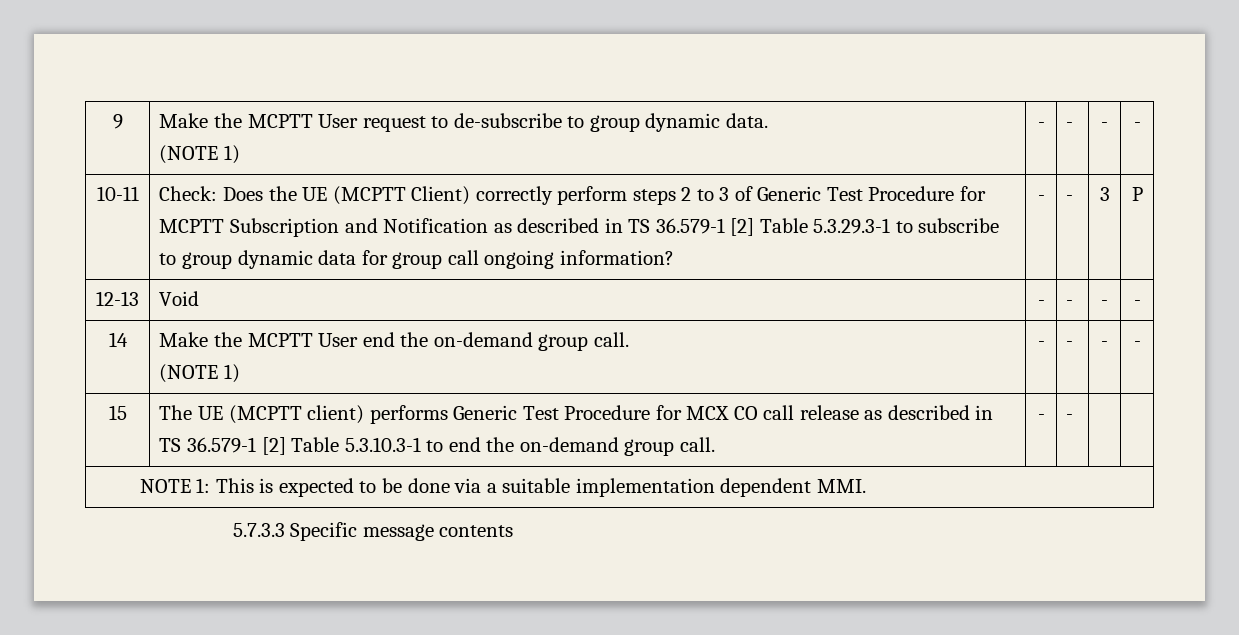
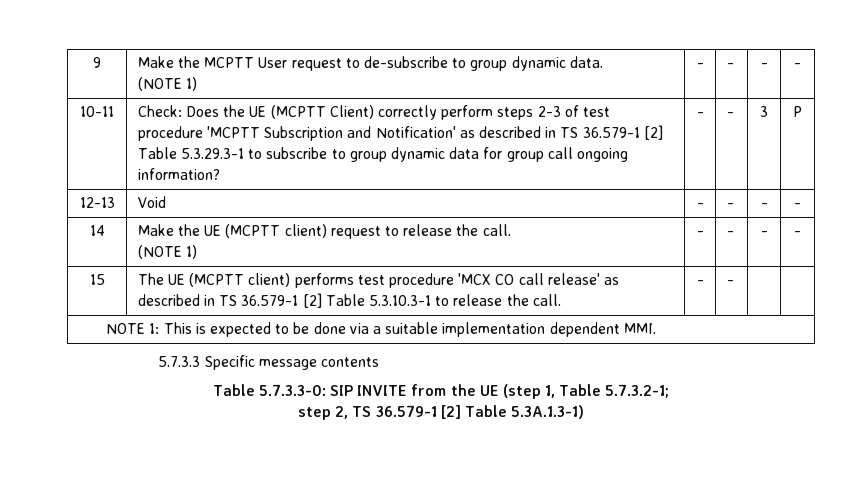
- Check: Does the UE (MCPTT Client) correctly perform steps 2 to 3 of Generic Test Procedure for MCPTT Subscription and Notification as described in TS 36.579-1 [2] Table 5.3.29.3-1 to subscribe to group dynamic data for group call ongoing information?
+ Check: Does the UE (MCPTT Client) correctly perform steps 2-3 of test procedure 'MCPTT Subscription and Notification' as described in TS 36.579-1 [2] Table 5.3.29.3-1 to subscribe to group dynamic data for group call ongoing information?
- 14 | Make the MCPTT User end the on-demand group call.
+ 14 | Make the UE (MCPTT client) request to release the call.
- 15 | The UE (MCPTT client) performs Generic Test Procedure for MCX CO call release as described in TS 36.579-1 [2] Table 5.3.10.3-1 to end the on-demand group call. | - | - | |
+ 15 | The UE (MCPTT client) performs test procedure 'MCX CO call release' as described in TS 36.579-1 [2] Table 5.3.10.3-1 to release the call. | - | - | |
+ Table 5.7.3.3-0: SIP INVITE from the UE (step 1, Table 5.7.3.2-1;
+ step 2, TS 36.579-1 [2] Table 5.3A.1.3-1)

